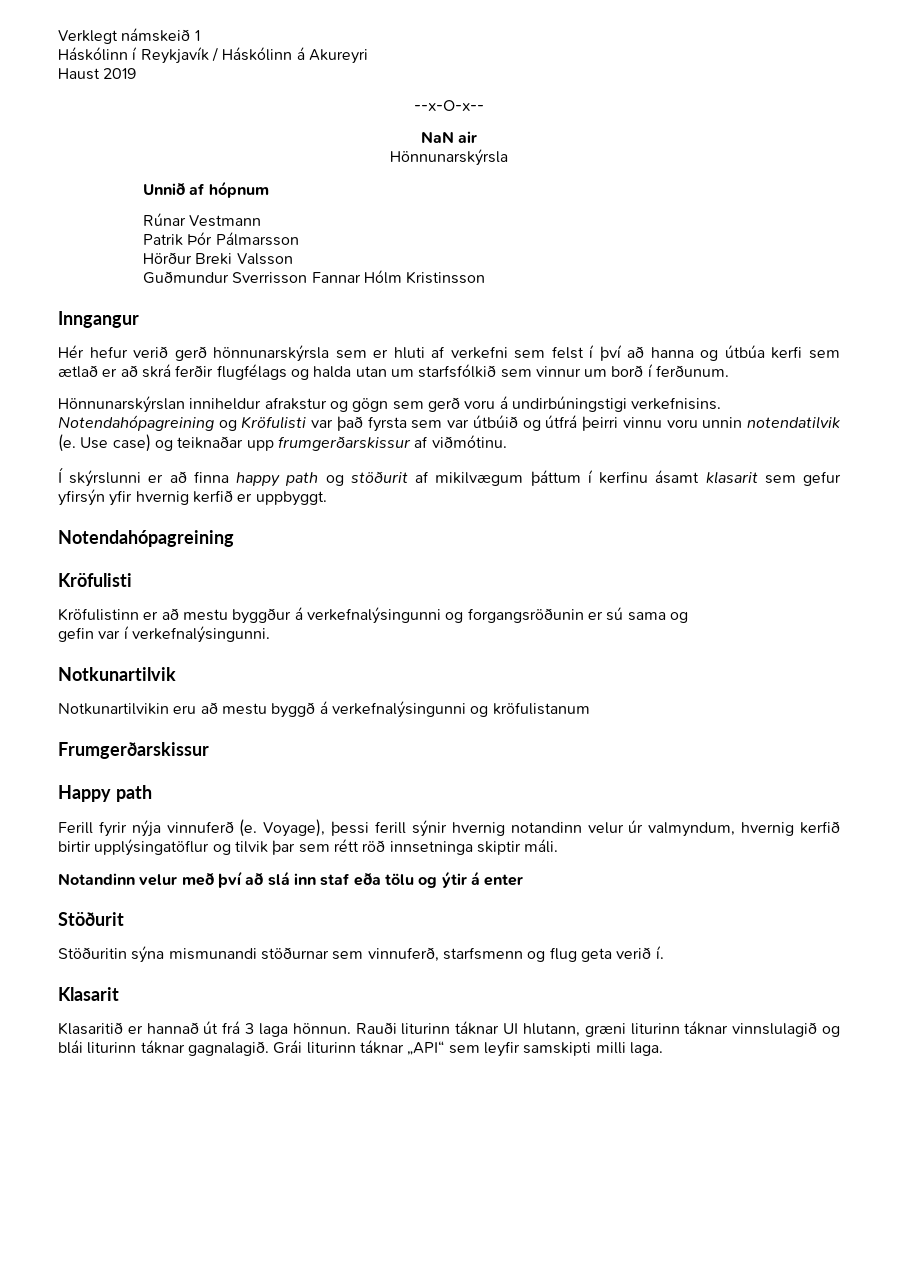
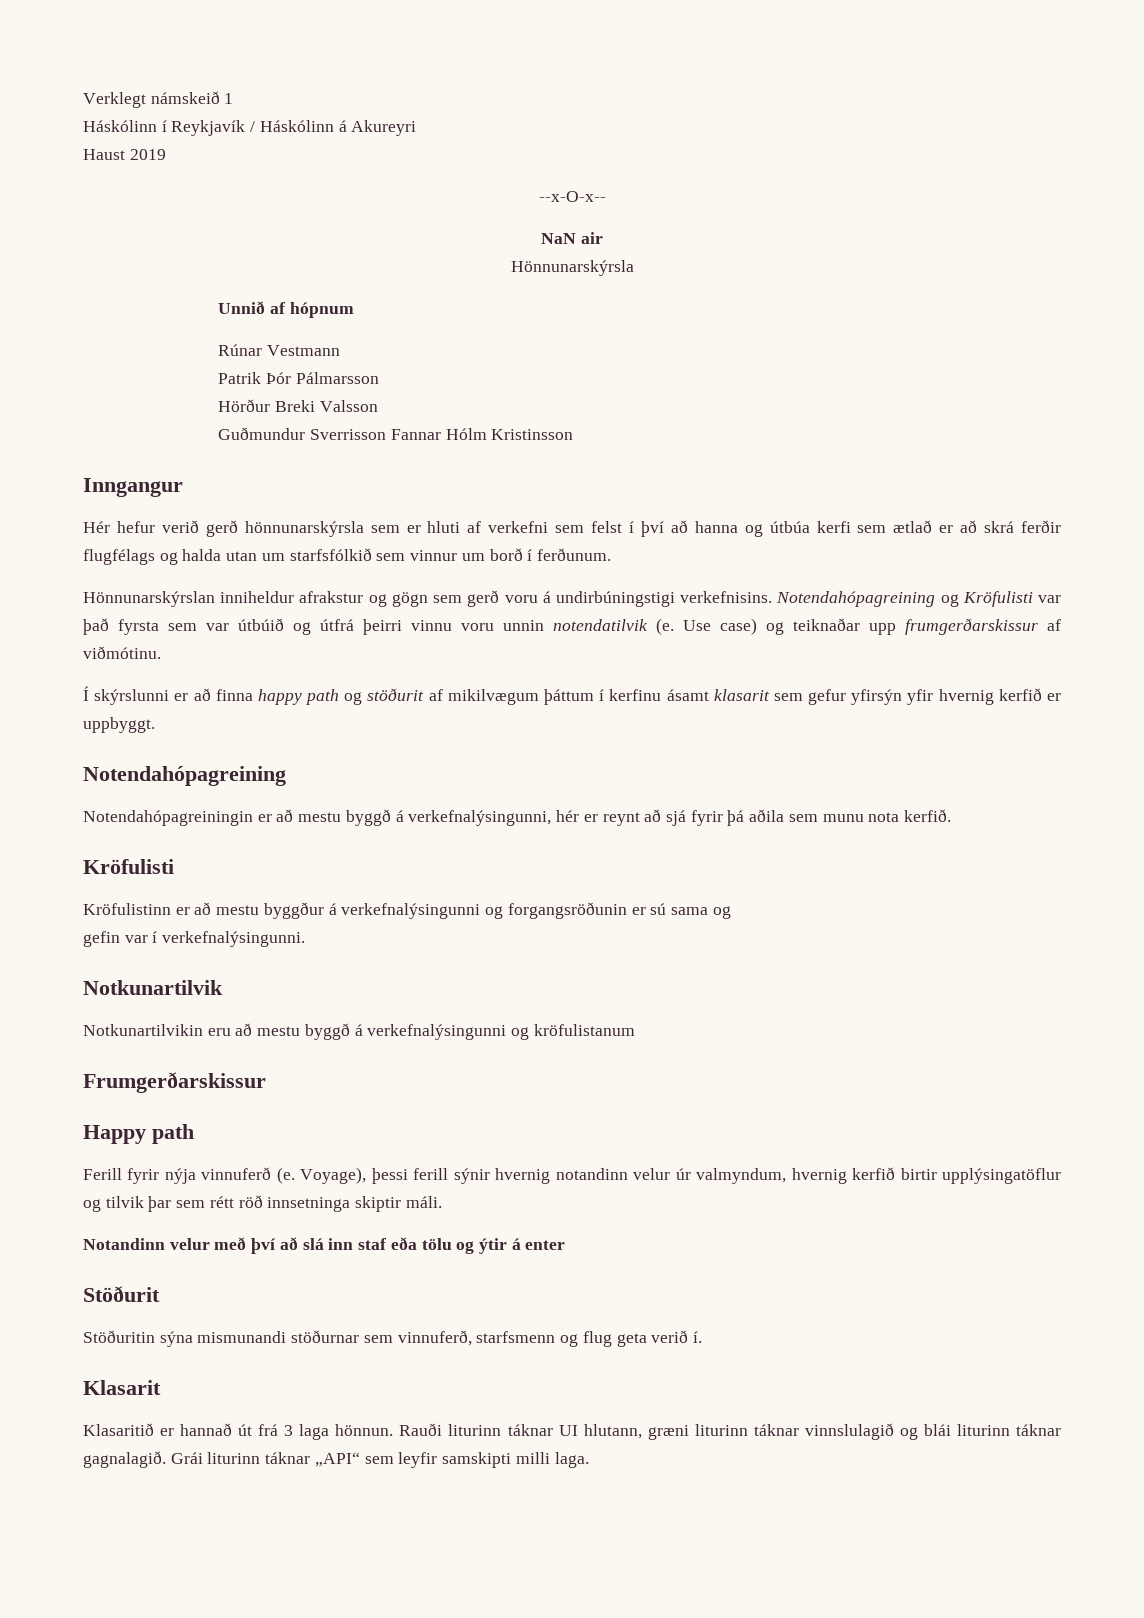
+ Notendahópagreiningin er að mestu byggð á verkefnalýsingunni, hér er reynt að sjá fyrir þá aðila sem munu nota kerfið.

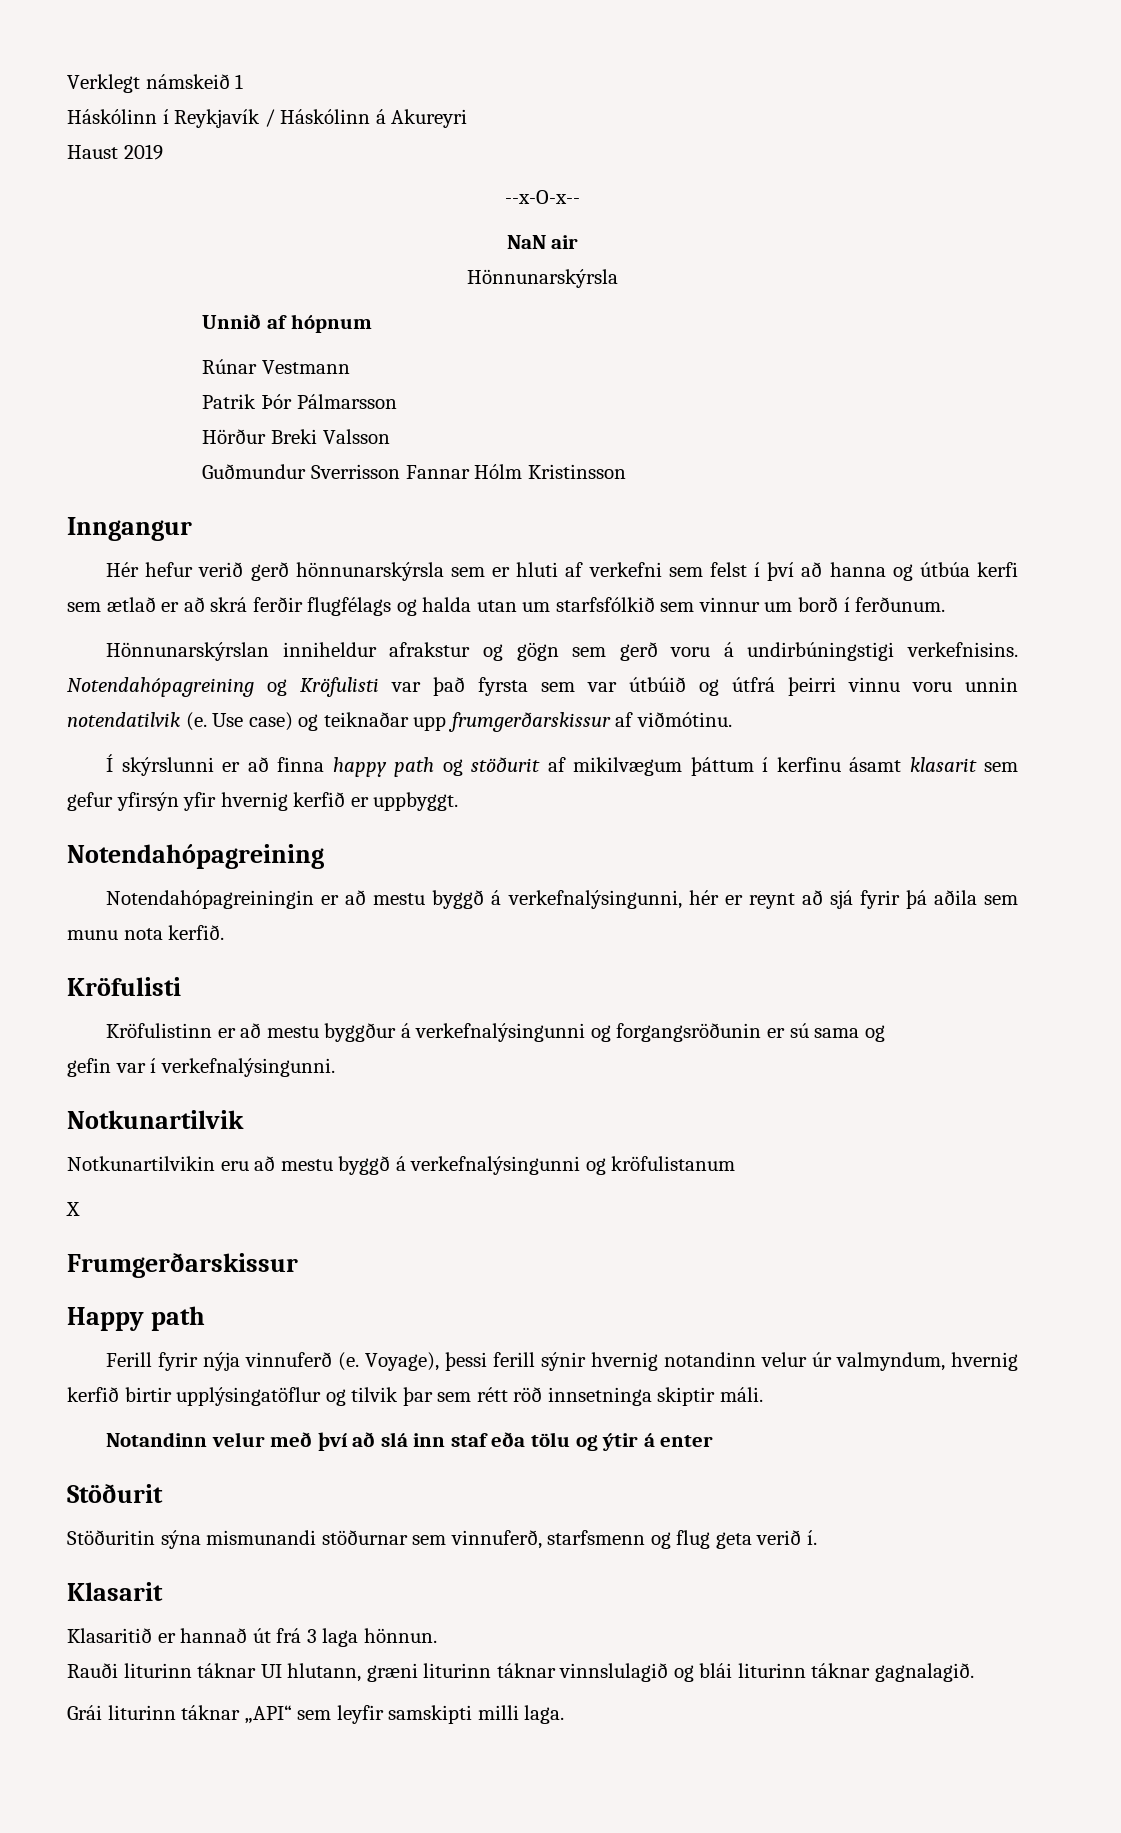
+ X
- Klasaritið er hannað út frá 3 laga hönnun. Rauði liturinn táknar UI hlutann, græni liturinn táknar vinnslulagið og blái liturinn táknar gagnalagið. Grái liturinn táknar „API“ sem leyfir samskipti milli laga.
+ Klasaritið er hannað út frá 3 laga hönnun.
+ Rauði liturinn táknar UI hlutann, græni liturinn táknar vinnslulagið og blái liturinn táknar gagnalagið.
+ Grái liturinn táknar „API“ sem leyfir samskipti milli laga.

